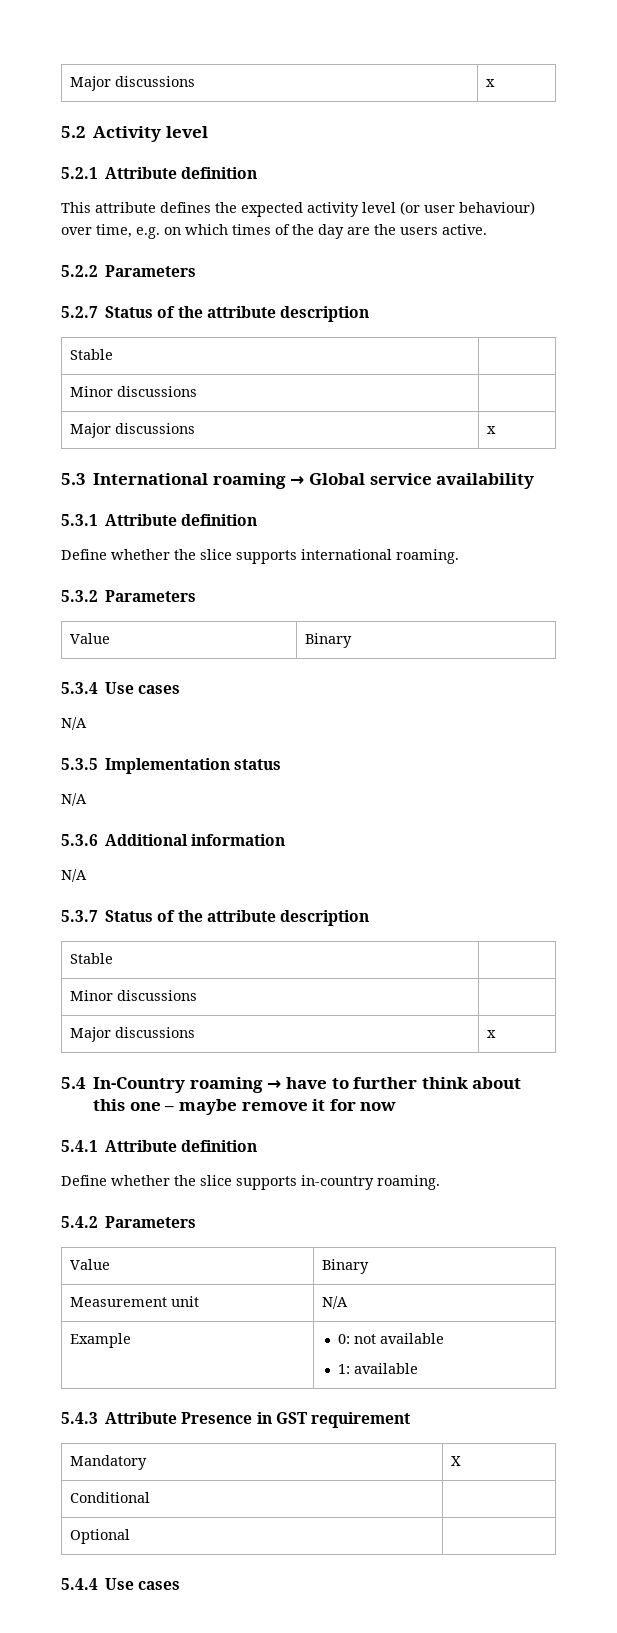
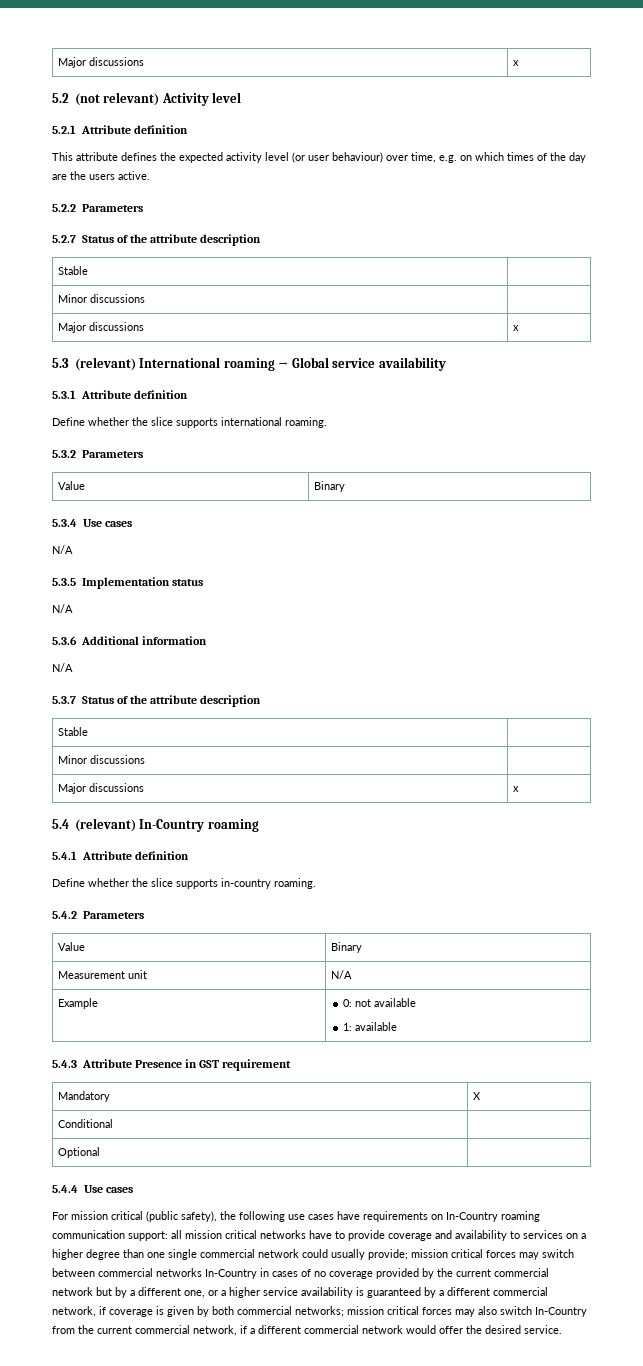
- 5.2 Activity level
+ 5.2 (not relevant) Activity level
- 5.3 International roaming → Global service availability
+ 5.3 (relevant) International roaming → Global service availability
- 5.4 In-Country roaming → have to further think about this one – maybe remove it for now
+ 5.4 (relevant) In-Country roaming
+ For mission critical (public safety), the following use cases have requirements on In-Country roaming communication support: all mission critical networks have to provide coverage and availability to services on a higher degree than one single commercial network could usually provide; mission critical forces may switch between commercial networks In-Country in cases of no coverage provided by the current commercial network but by a different one, or a higher service availability is guaranteed by a different commercial network, if coverage is given by both commercial networks; mission critical forces may also switch In-Country from the current commercial network, if a different commercial network would offer the desired service.

